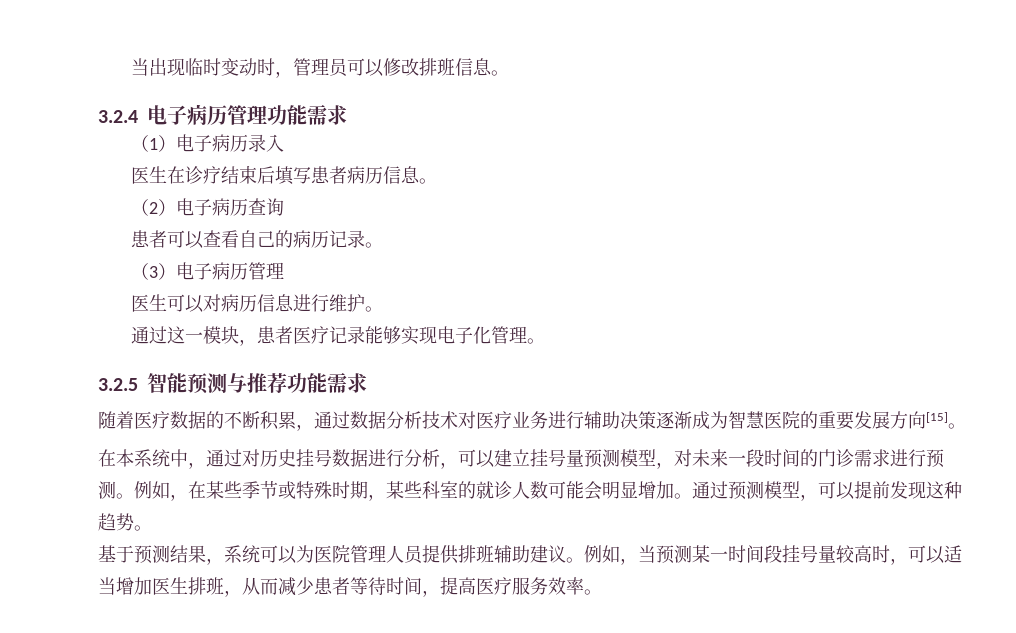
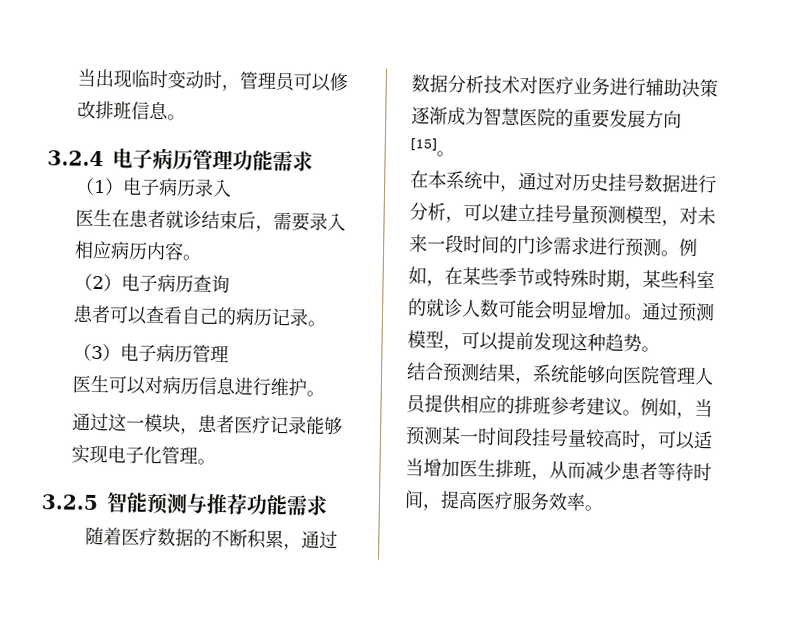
- 医生在诊疗结束后填写患者病历信息。
+ 医生在患者就诊结束后，需要录入相应病历内容。
- 基于预测结果，系统可以为医院管理人员提供排班辅助建议。
+ 结合预测结果，系统能够向医院管理人员提供相应的排班参考建议。

